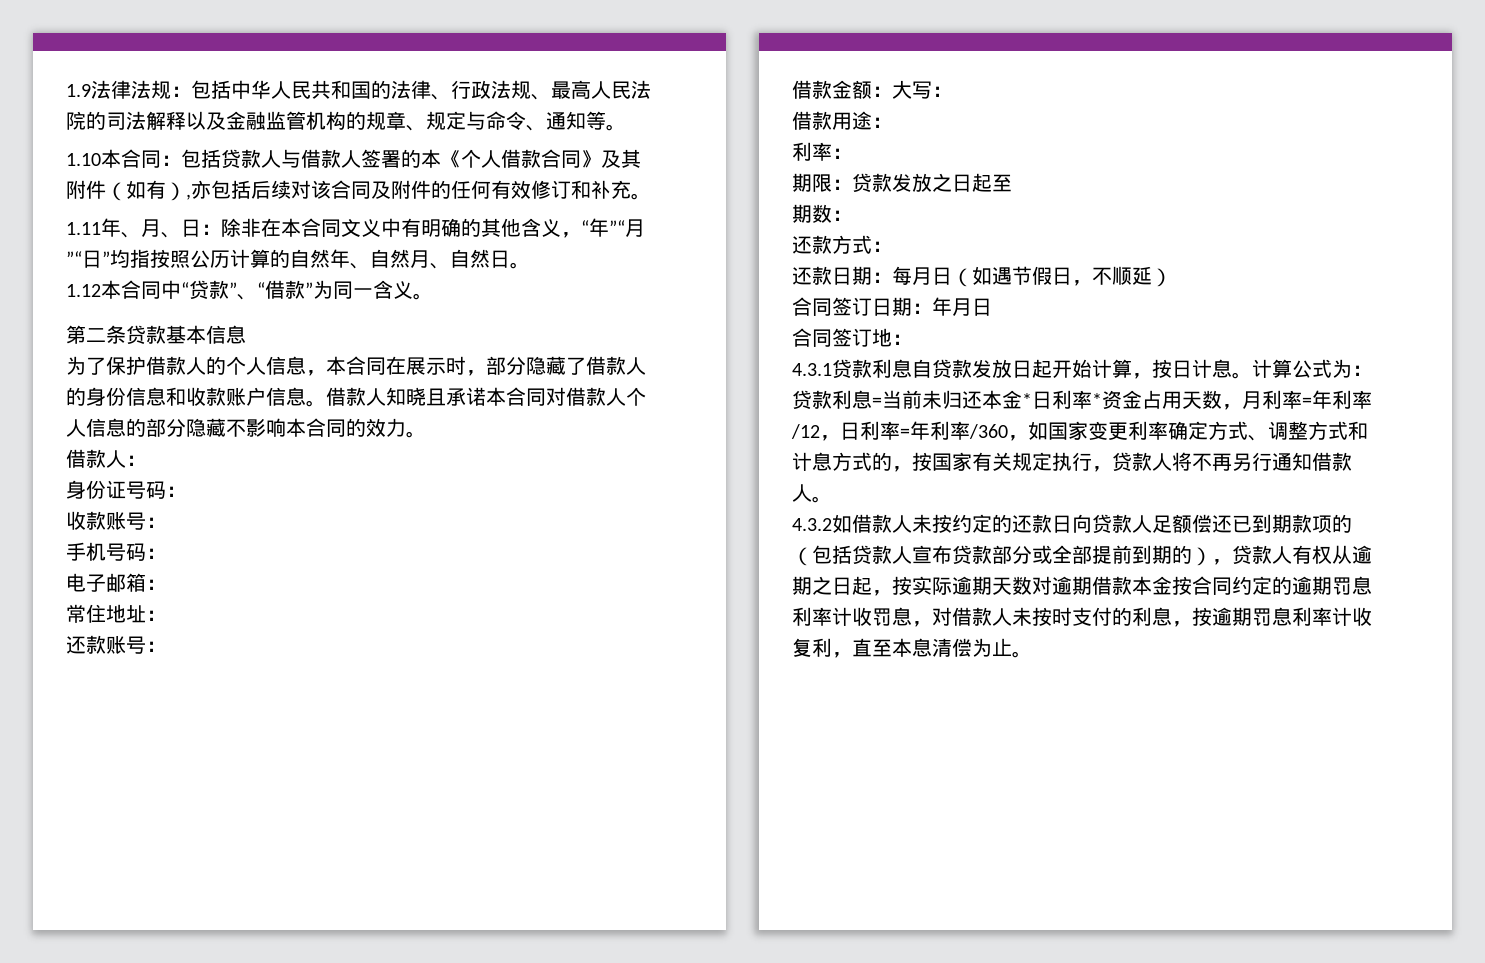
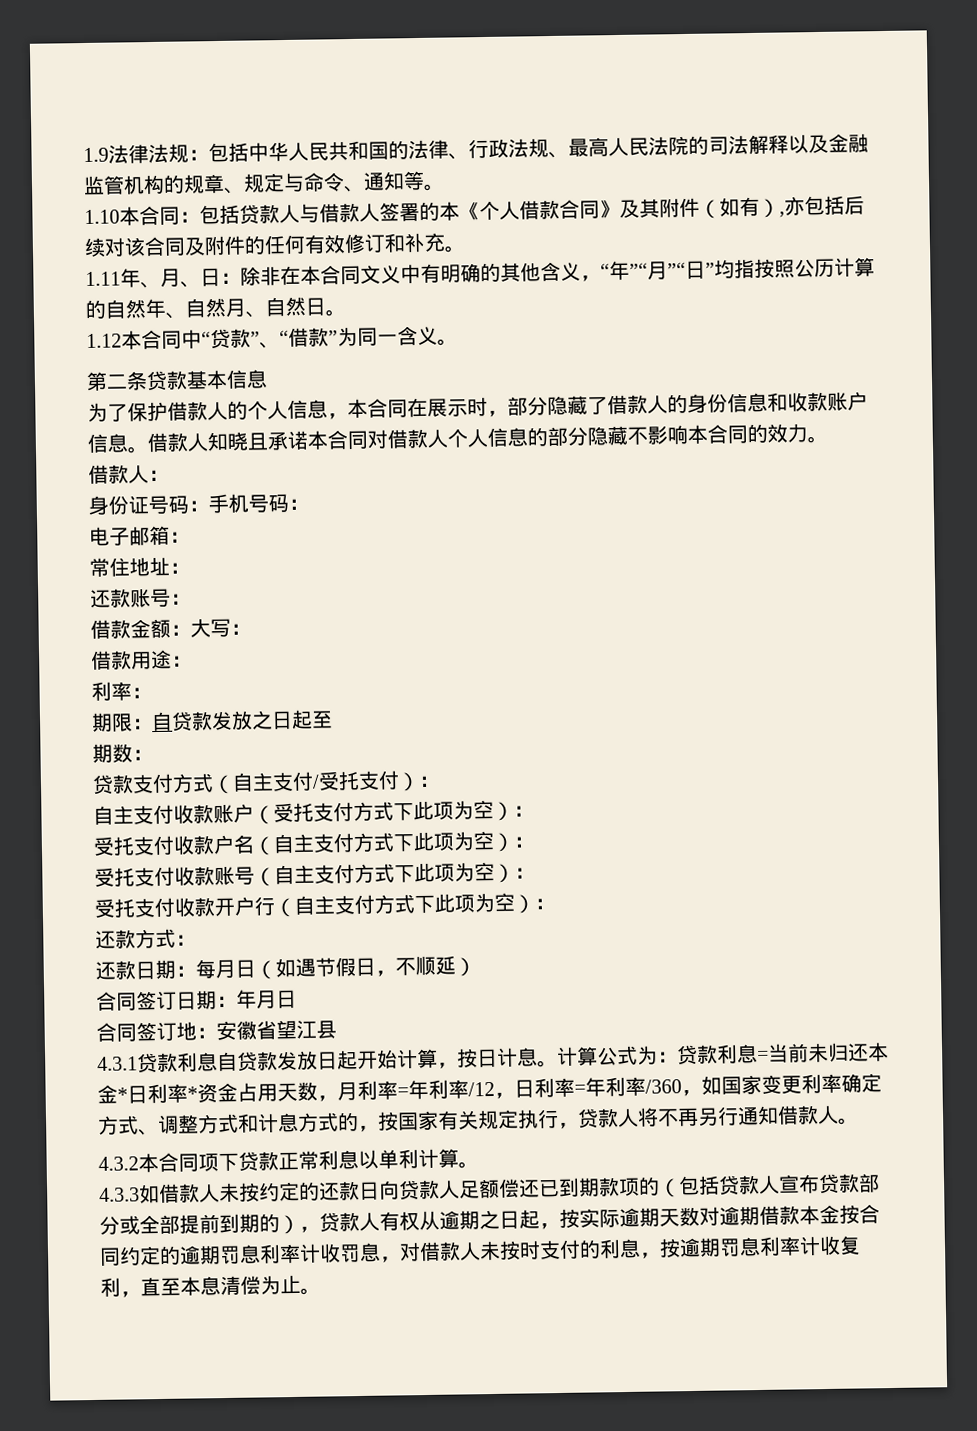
- 身份证号码：
- 收款账号：
- 手机号码：
+ 身份证号码：手机号码：
- 期限：贷款发放之日起至
+ 期限：自贷款发放之日起至
+ 贷款支付方式（自主支付/受托支付）：
+ 自主支付收款账户（受托支付方式下此项为空）：
+ 受托支付收款户名（自主支付方式下此项为空）：
+ 受托支付收款账号（自主支付方式下此项为空）：
+ 受托支付收款开户行（自主支付方式下此项为空）：
- 合同签订地：
+ 合同签订地：安徽省望江县
- 4.3.2如借款人未按约定的还款日向贷款人足额偿还已到期款项的（包括贷款人宣布贷款部分或全部提前到期的），贷款人有权从逾期之日起，按实际逾期天数对逾期借款本金按合同约定的逾期罚息利率计收罚息，对借款人未按时支付的利息，按逾期罚息利率计收复利，直至本息清偿为止。
+ 4.3.2本合同项下贷款正常利息以单利计算。
+ 4.3.3如借款人未按约定的还款日向贷款人足额偿还已到期款项的（包括贷款人宣布贷款部分或全部提前到期的），贷款人有权从逾期之日起，按实际逾期天数对逾期借款本金按合同约定的逾期罚息利率计收罚息，对借款人未按时支付的利息，按逾期罚息利率计收复利，直至本息清偿为止。

